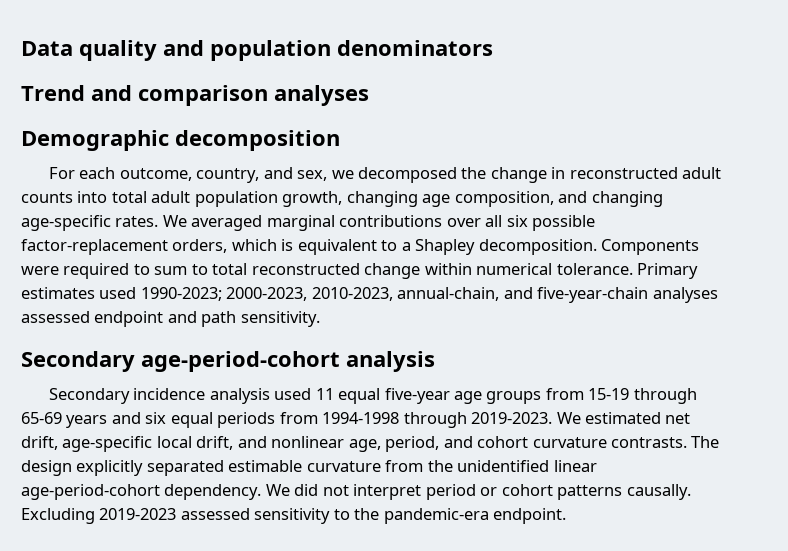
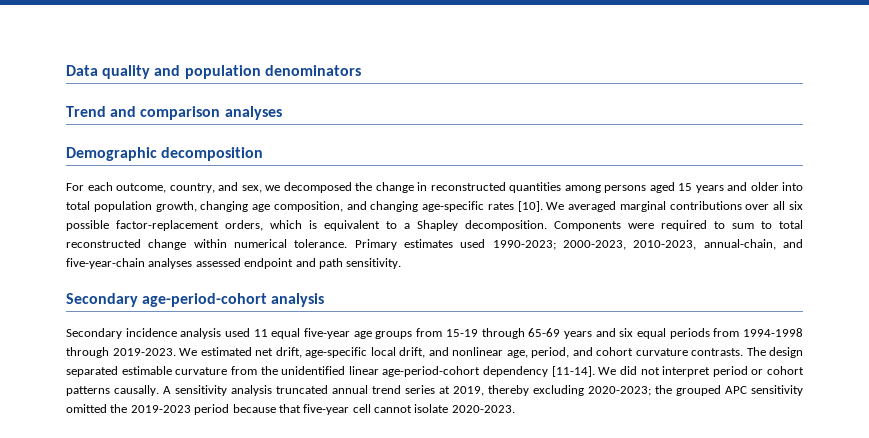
- For each outcome, country, and sex, we decomposed the change in reconstructed adult counts into total adult population growth, changing age composition, and changing age-specific rates.
+ For each outcome, country, and sex, we decomposed the change in reconstructed quantities among persons aged 15 years and older into total population growth, changing age composition, and changing age-specific rates [10].
- The design explicitly separated estimable curvature from the unidentified linear age-period-cohort dependency.
+ The design separated estimable curvature from the unidentified linear age-period-cohort dependency [11-14].
- Excluding 2019-2023 assessed sensitivity to the pandemic-era endpoint.
+ A sensitivity analysis truncated annual trend series at 2019, thereby excluding 2020-2023; the grouped APC sensitivity omitted the 2019-2023 period because that five-year cell cannot isolate 2020-2023.

